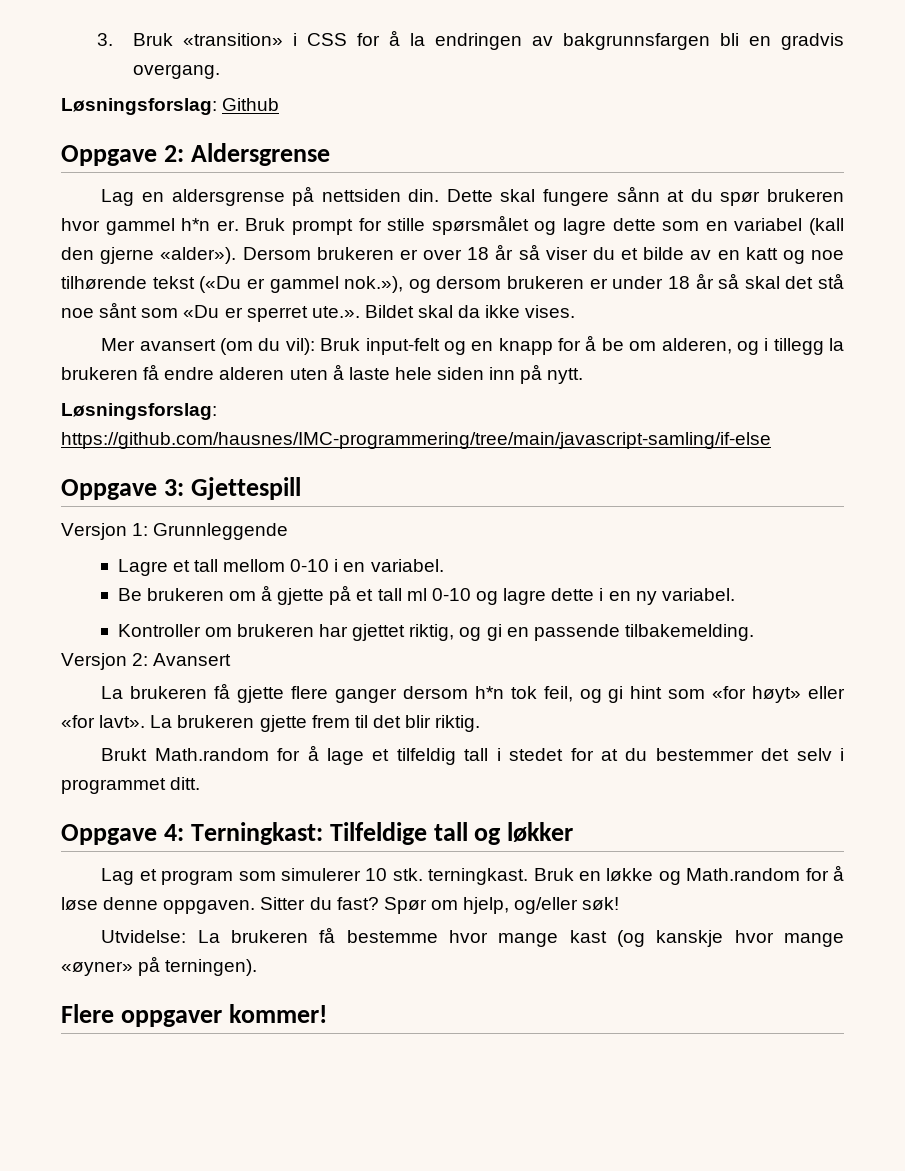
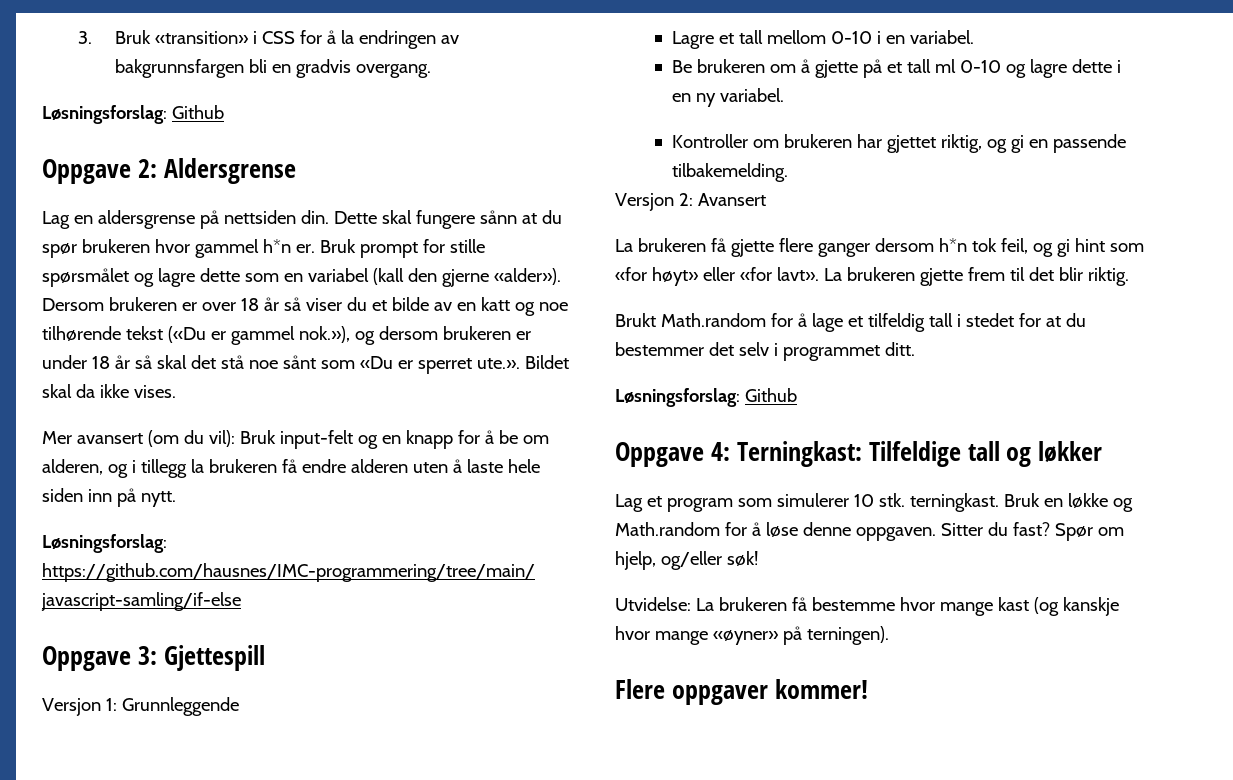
  Brukt Math.random for å lage et tilfeldig tall i stedet for at du bestemmer det selv i programmet ditt.
+ Løsningsforslag: Github

